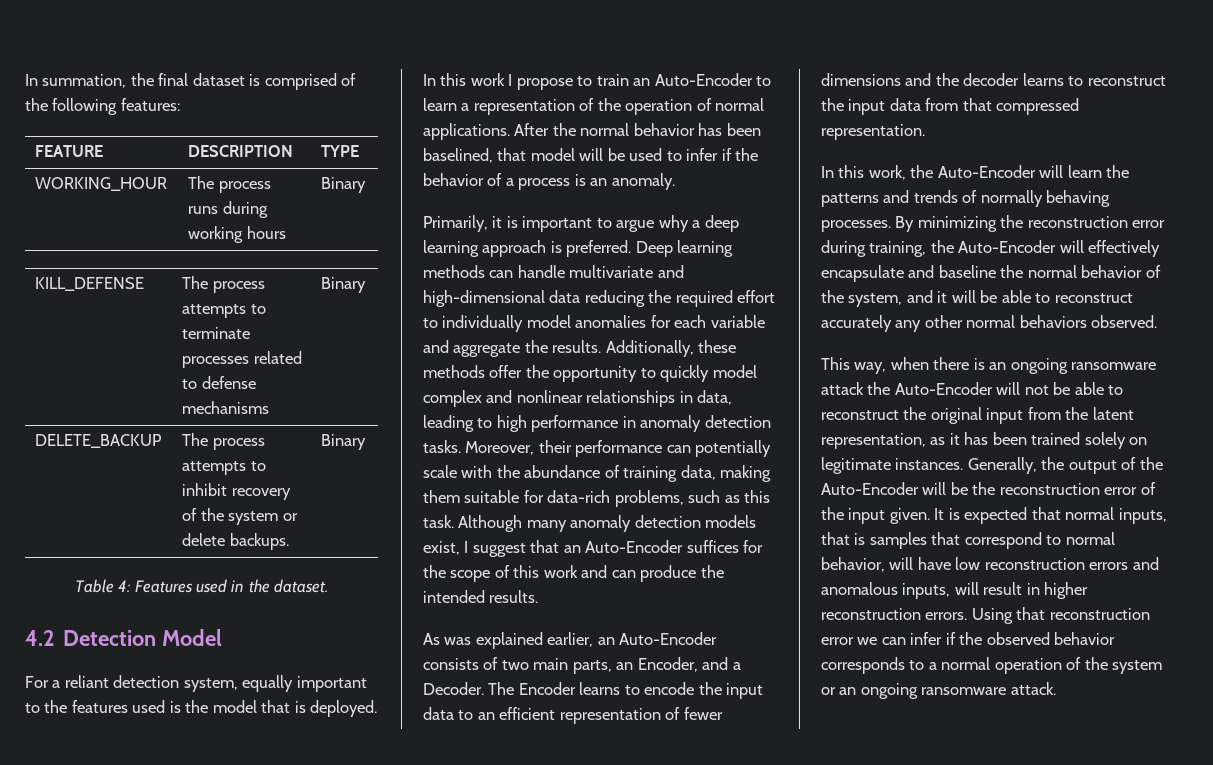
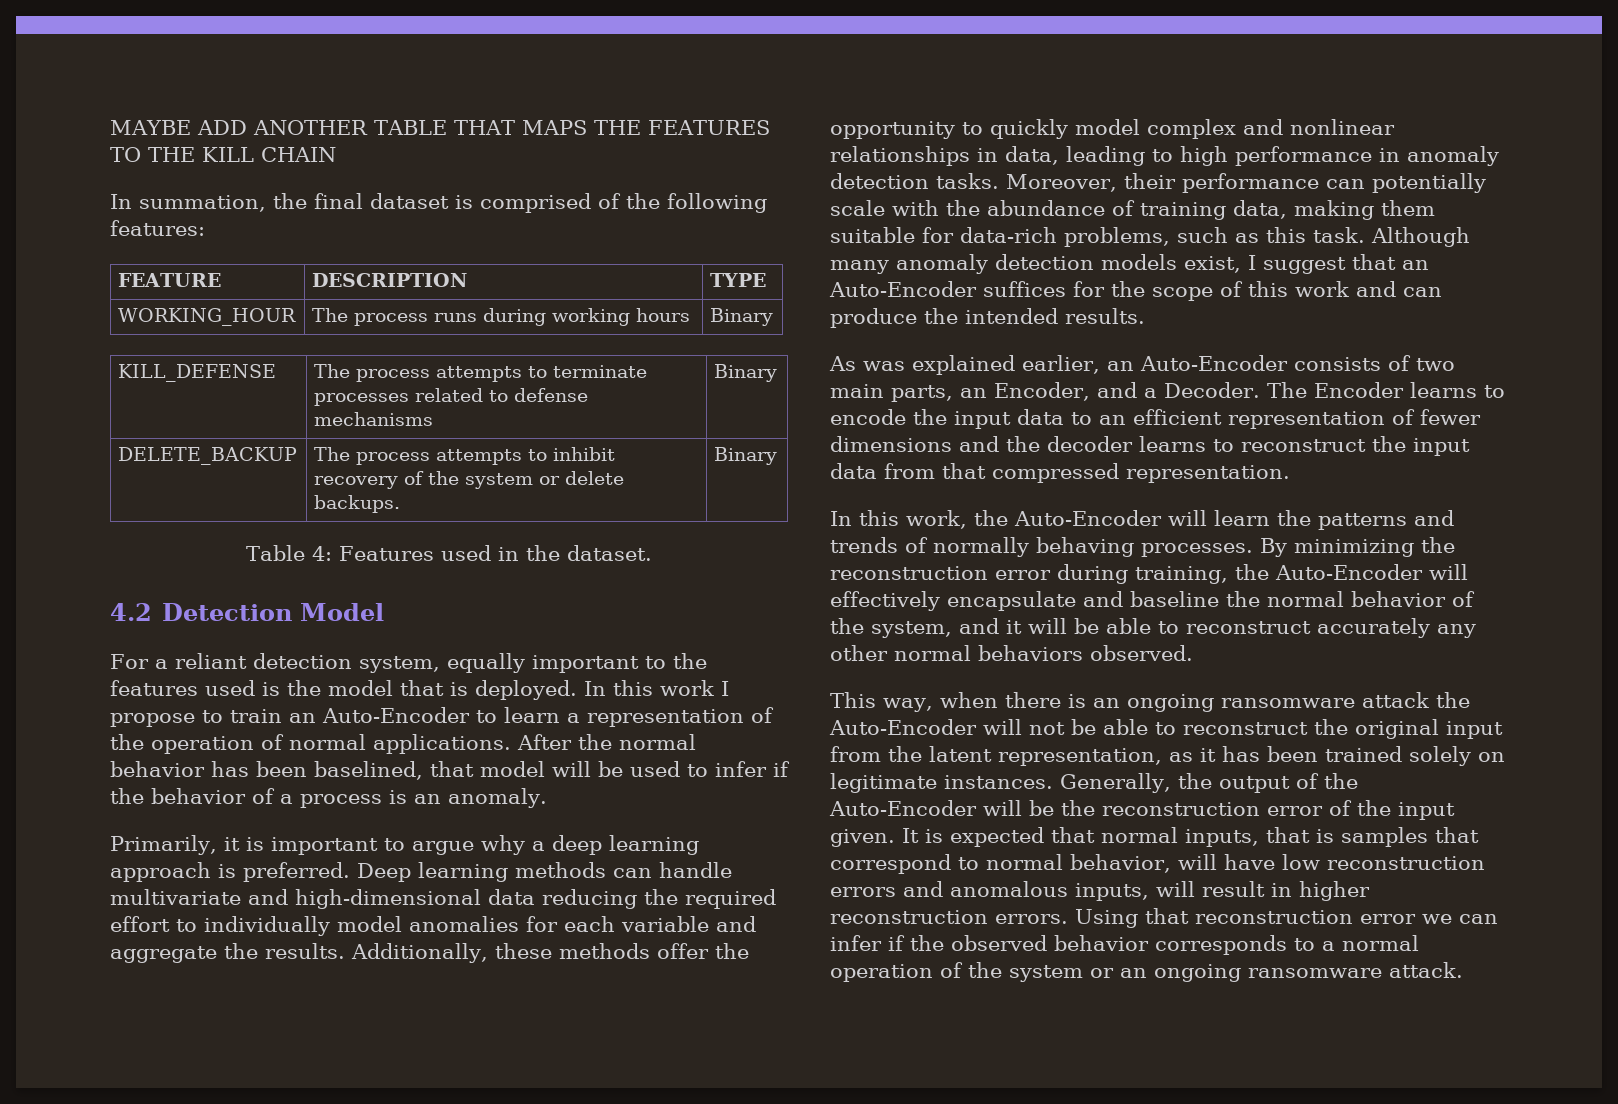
+ MAYBE ADD ANOTHER TABLE THAT MAPS THE FEATURES TO THE KILL CHAIN

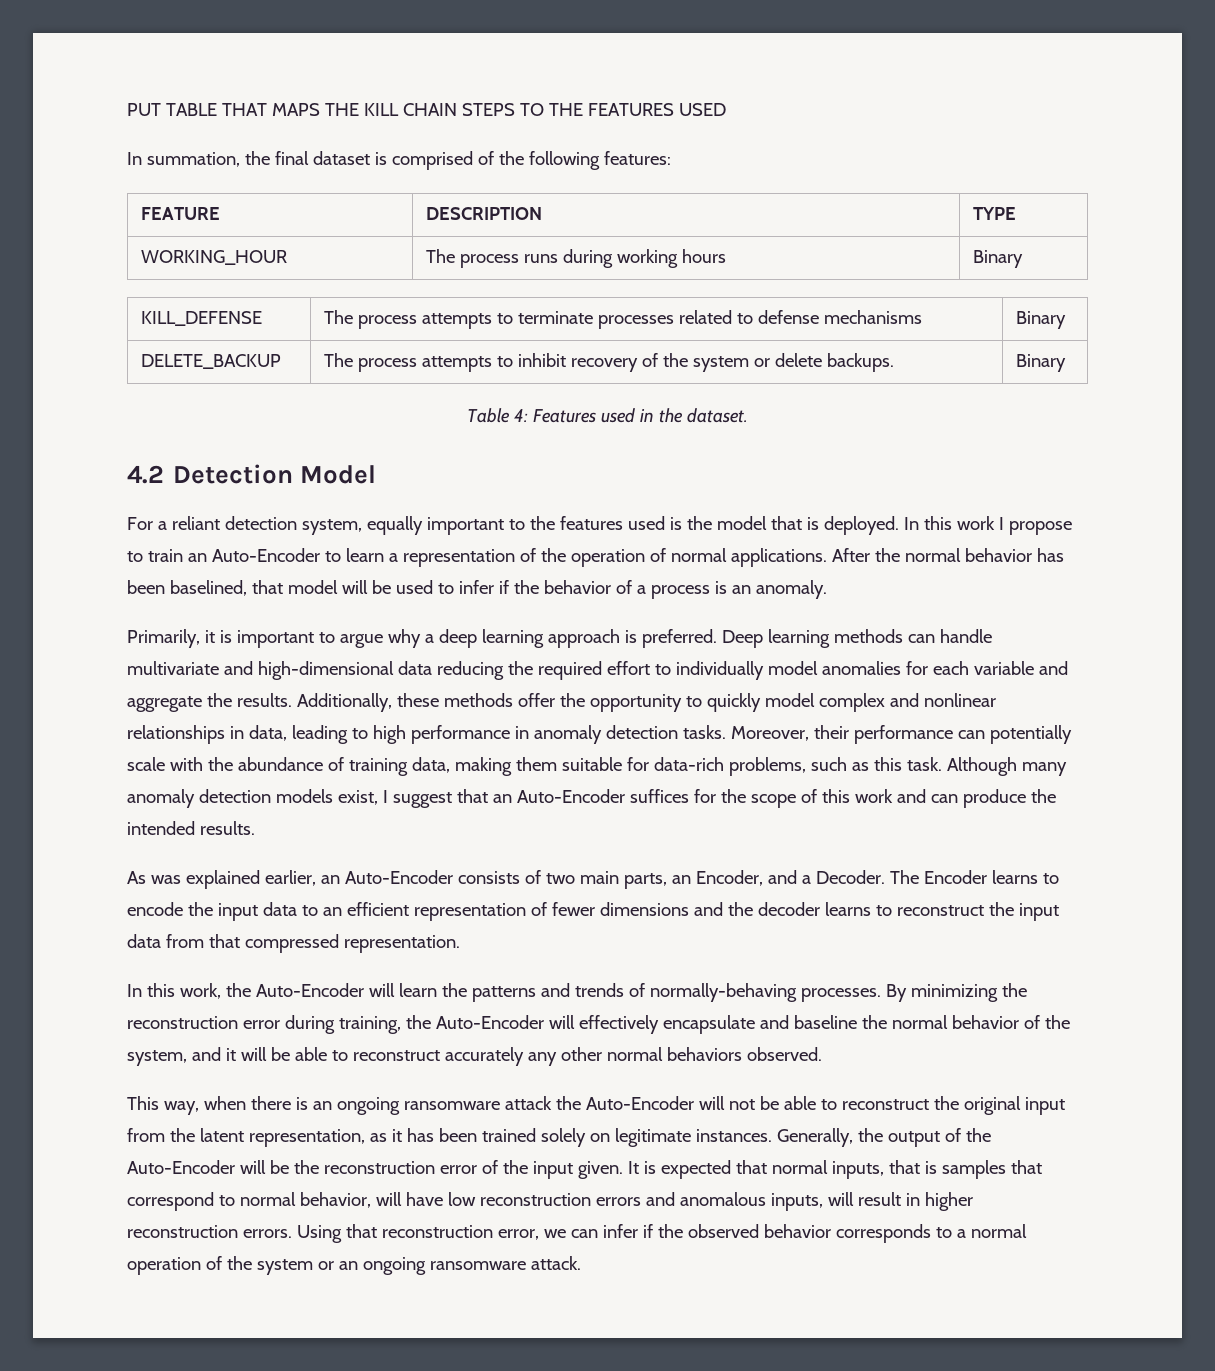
- MAYBE ADD ANOTHER TABLE THAT MAPS THE FEATURES TO THE KILL CHAIN
+ PUT TABLE THAT MAPS THE KILL CHAIN STEPS TO THE FEATURES USED
- In this work, the Auto-Encoder will learn the patterns and trends of normally behaving processes.
+ In this work, the Auto-Encoder will learn the patterns and trends of normally-behaving processes.
- Using that reconstruction error we can infer if the observed behavior corresponds to a normal operation of the system or an ongoing ransomware attack.
+ Using that reconstruction error, we can infer if the observed behavior corresponds to a normal operation of the system or an ongoing ransomware attack.

